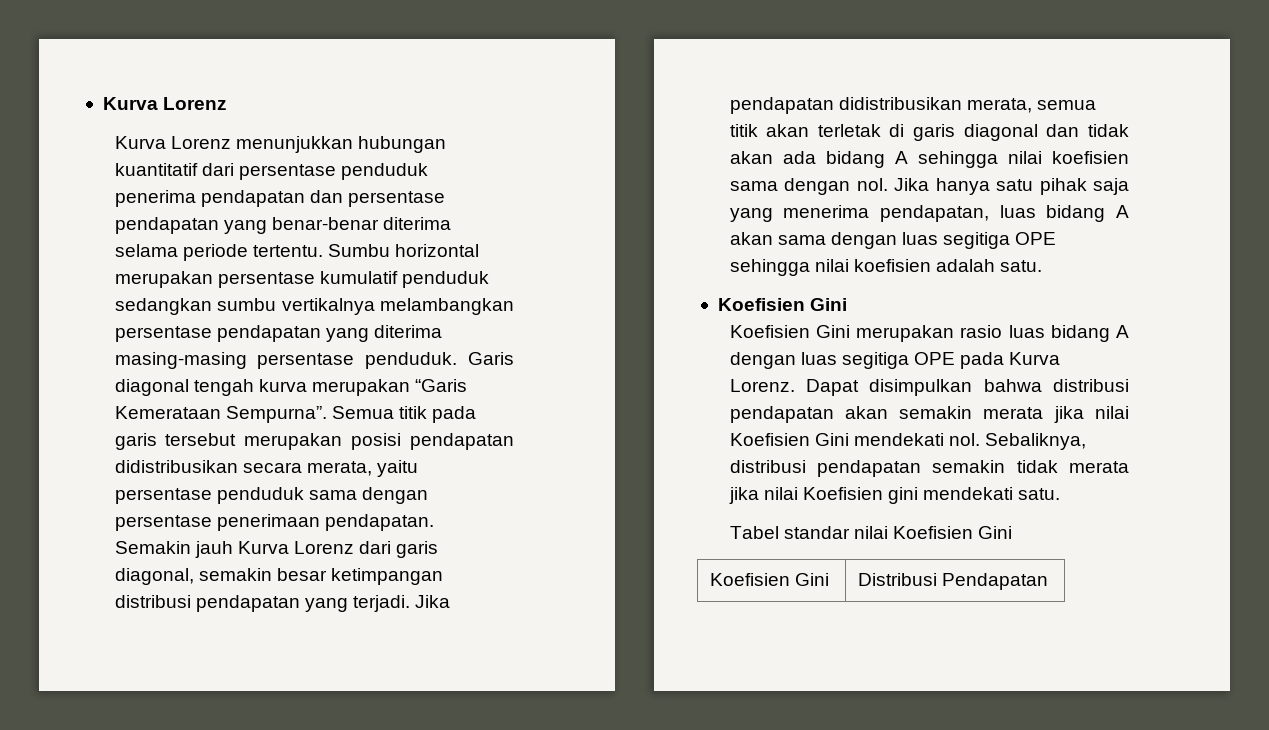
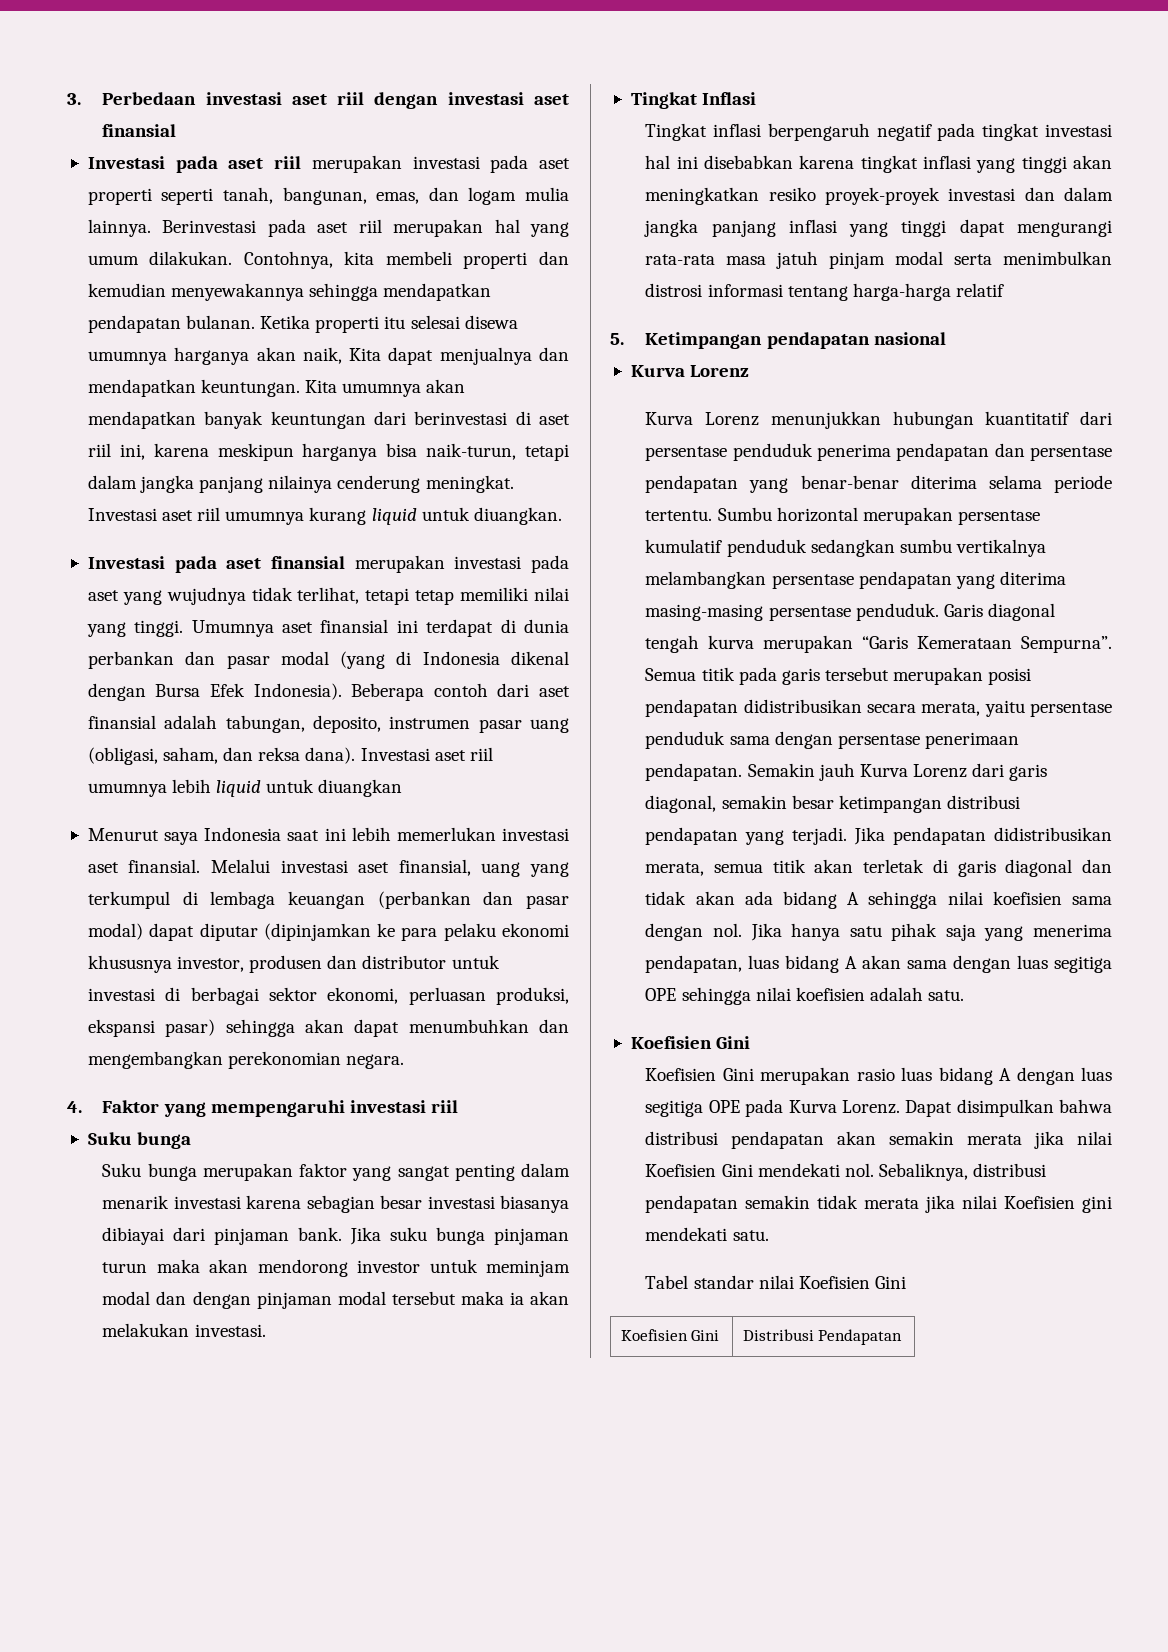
+ 3. Perbedaan investasi aset riil dengan investasi aset finansial
+ Investasi pada aset riil merupakan investasi pada aset properti seperti tanah, bangunan, emas, dan logam mulia lainnya. Berinvestasi pada aset riil merupakan hal yang umum dilakukan. Contohnya, kita membeli properti dan kemudian menyewakannya sehingga mendapatkan pendapatan bulanan. Ketika properti itu selesai disewa umumnya harganya akan naik, Kita dapat menjualnya dan mendapatkan keuntungan. Kita umumnya akan mendapatkan banyak keuntungan dari berinvestasi di aset riil ini, karena meskipun harganya bisa naik-turun, tetapi dalam jangka panjang nilainya cenderung meningkat. Investasi aset riil umumnya kurang liquid untuk diuangkan.
+ Investasi pada aset finansial merupakan investasi pada aset yang wujudnya tidak terlihat, tetapi tetap memiliki nilai yang tinggi. Umumnya aset finansial ini terdapat di dunia perbankan dan pasar modal (yang di Indonesia dikenal dengan Bursa Efek Indonesia). Beberapa contoh dari aset finansial adalah tabungan, deposito, instrumen pasar uang (obligasi, saham, dan reksa dana). Investasi aset riil umumnya lebih liquid untuk diuangkan
+ Menurut saya Indonesia saat ini lebih memerlukan investasi aset finansial. Melalui investasi aset finansial, uang yang terkumpul di lembaga keuangan (perbankan dan pasar modal) dapat diputar (dipinjamkan ke para pelaku ekonomi khususnya investor, produsen dan distributor untuk investasi di berbagai sektor ekonomi, perluasan produksi, ekspansi pasar) sehingga akan dapat menumbuhkan dan mengembangkan perekonomian negara.
+ 4. Faktor yang mempengaruhi investasi riil
+ Suku bunga
+ Suku bunga merupakan faktor yang sangat penting dalam menarik investasi karena sebagian besar investasi biasanya dibiayai dari pinjaman bank. Jika suku bunga pinjaman turun maka akan mendorong investor untuk meminjam modal dan dengan pinjaman modal tersebut maka ia akan melakukan investasi.
+ Tingkat Inflasi
+ Tingkat inflasi berpengaruh negatif pada tingkat investasi hal ini disebabkan karena tingkat inflasi yang tinggi akan meningkatkan resiko proyek-proyek investasi dan dalam jangka panjang inflasi yang tinggi dapat mengurangi rata-rata masa jatuh pinjam modal serta menimbulkan distrosi informasi tentang harga-harga relatif
+ 5. Ketimpangan pendapatan nasional

